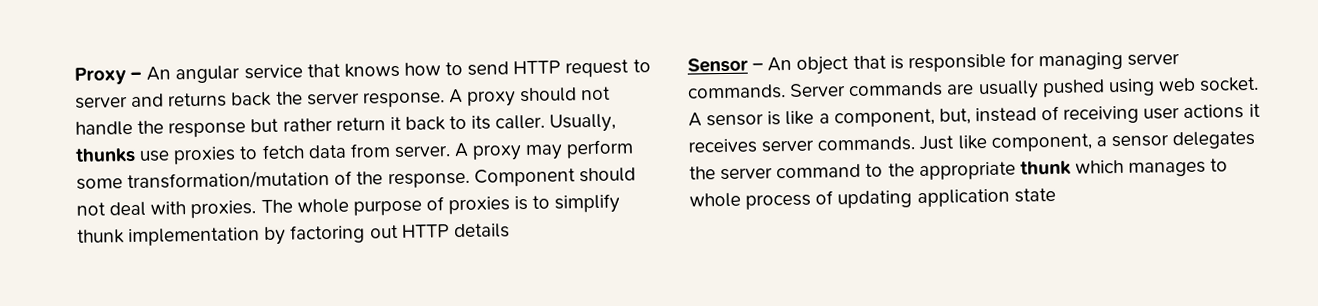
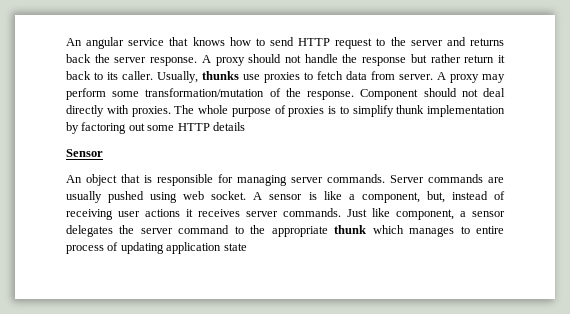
- Proxy – An angular service that knows how to send HTTP request to server and returns back the server response.
+ An angular service that knows how to send HTTP request to the server and returns back the server response.
- Component should not deal with proxies.
+ Component should not deal directly with proxies.
- The whole purpose of proxies is to simplify thunk implementation by factoring out HTTP details
+ The whole purpose of proxies is to simplify thunk implementation by factoring out some HTTP details
- Sensor – An object that is responsible for managing server commands.
+ Sensor
+ An object that is responsible for managing server commands.
- Just like component, a sensor delegates the server command to the appropriate thunk which manages to whole process of updating application state
+ Just like component, a sensor delegates the server command to the appropriate thunk which manages to entire process of updating application state

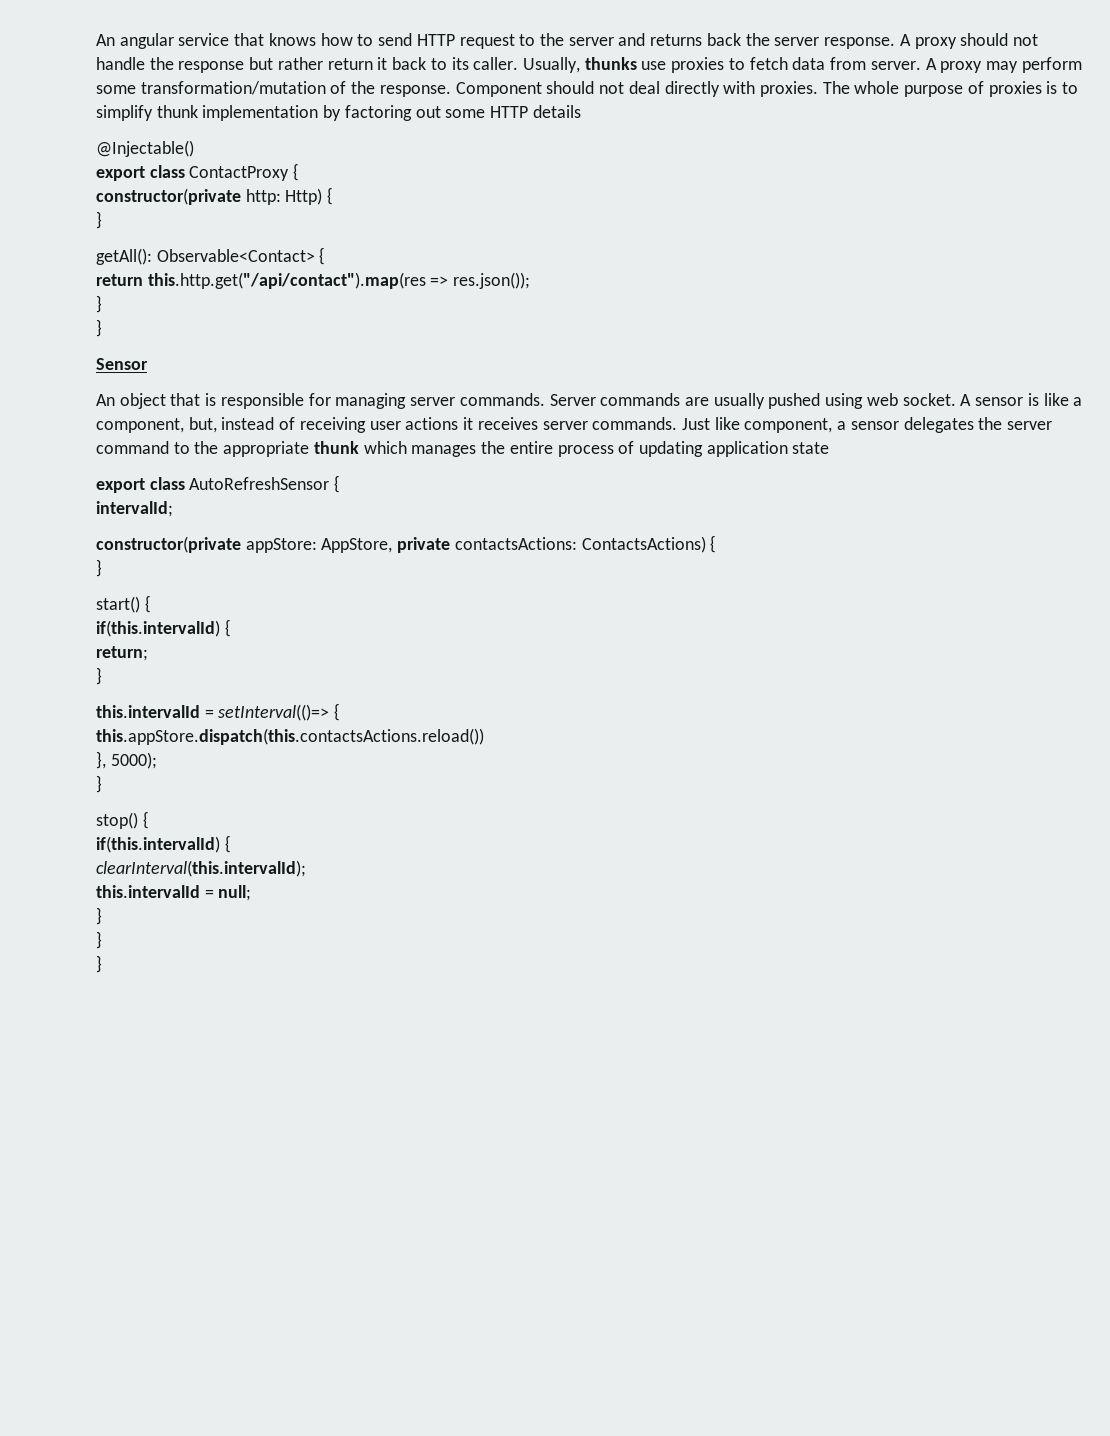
+ @Injectable()
+ export class ContactProxy {
+ constructor(private http: Http) {
+ }
+ getAll(): Observable<Contact> {
+ return this.http.get("/api/contact").map(res => res.json());
+ }
+ }
- Just like component, a sensor delegates the server command to the appropriate thunk which manages to entire process of updating application state
+ Just like component, a sensor delegates the server command to the appropriate thunk which manages the entire process of updating application state
+ export class AutoRefreshSensor {
+ intervalId;
+ constructor(private appStore: AppStore, private contactsActions: ContactsActions) {
+ }
+ start() {
+ if(this.intervalId) {
+ return;
+ }
+ this.intervalId = setInterval(()=> {
+ this.appStore.dispatch(this.contactsActions.reload())
+ }, 5000);
+ }
+ stop() {
+ if(this.intervalId) {
+ clearInterval(this.intervalId);
+ this.intervalId = null;
+ }
+ }
+ }

